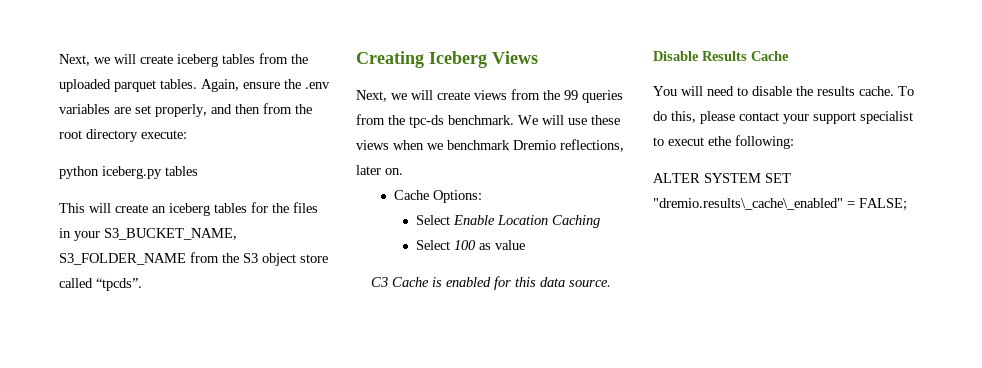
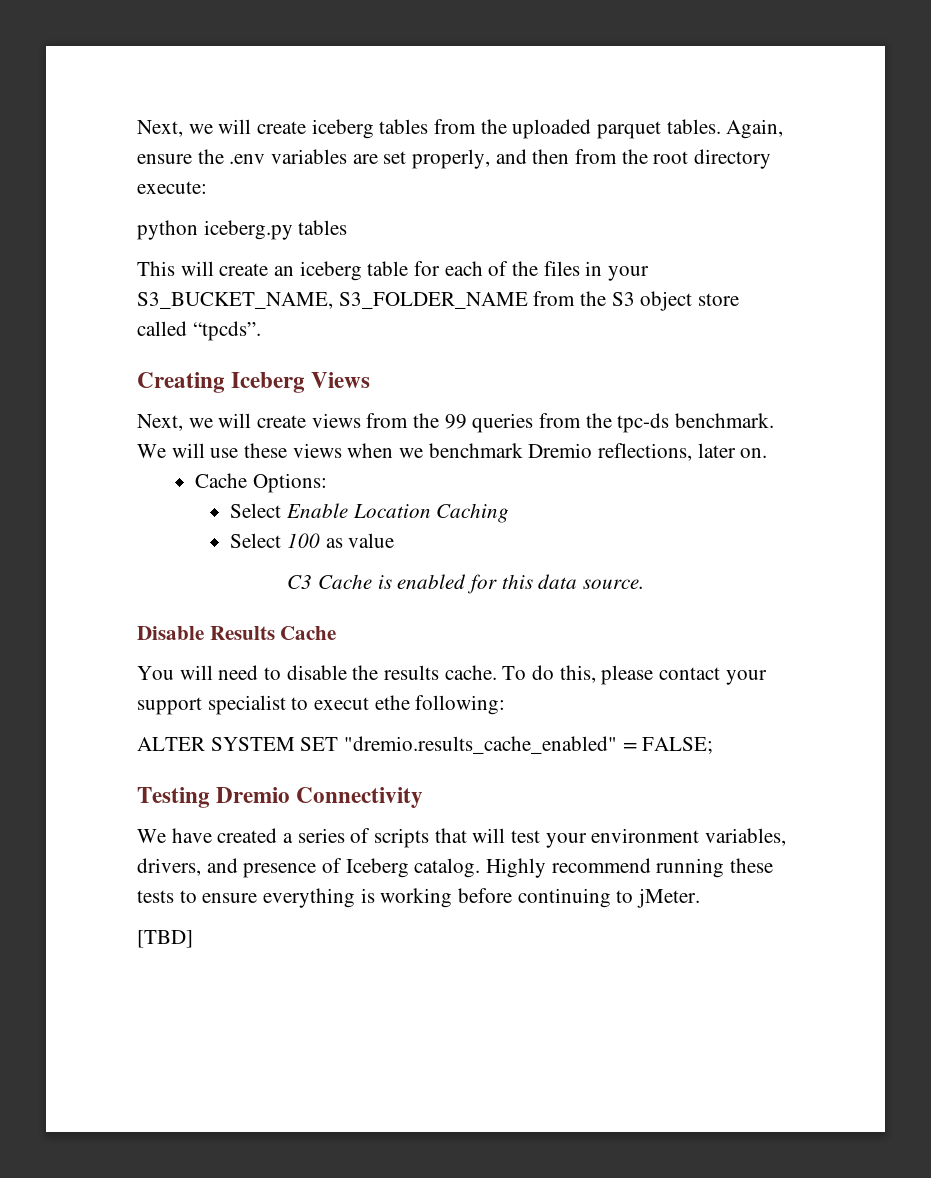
- This will create an iceberg tables for the files in your S3_BUCKET_NAME, S3_FOLDER_NAME from the S3 object store called “tpcds”.
+ This will create an iceberg table for each of the files in your S3_BUCKET_NAME, S3_FOLDER_NAME from the S3 object store called “tpcds”.
- ALTER SYSTEM SET "dremio.results\_cache\_enabled" = FALSE;
+ ALTER SYSTEM SET "dremio.results_cache_enabled" = FALSE;
+ Testing Dremio Connectivity
+ We have created a series of scripts that will test your environment variables, drivers, and presence of Iceberg catalog. Highly recommend running these tests to ensure everything is working before continuing to jMeter.
+ [TBD]

